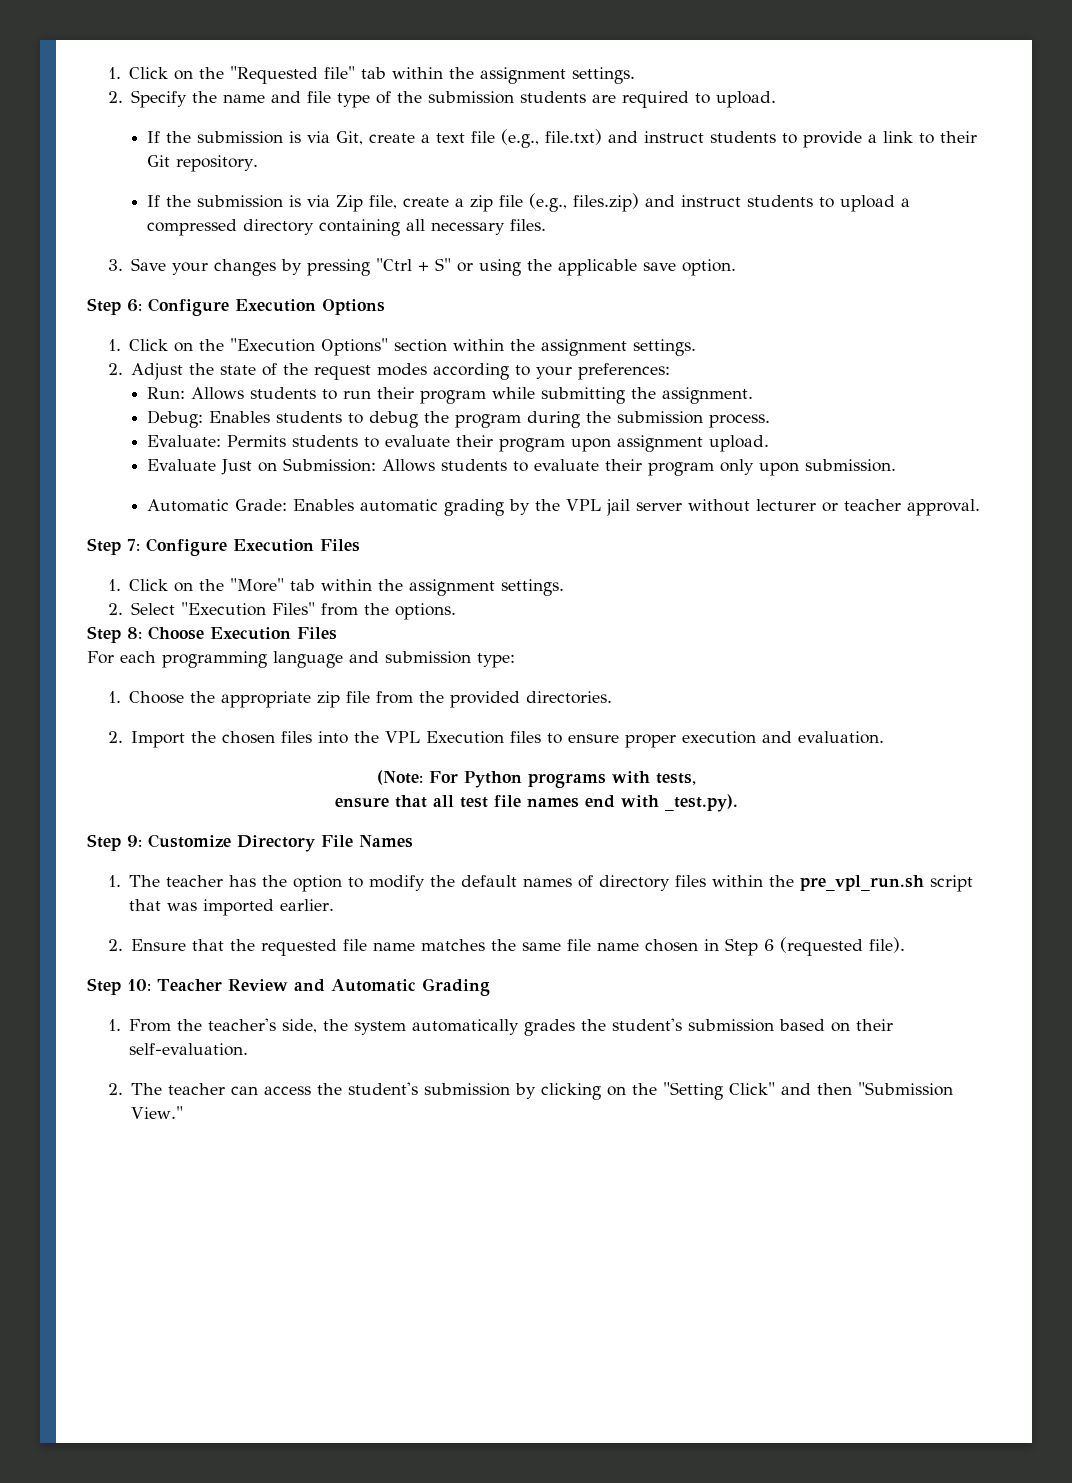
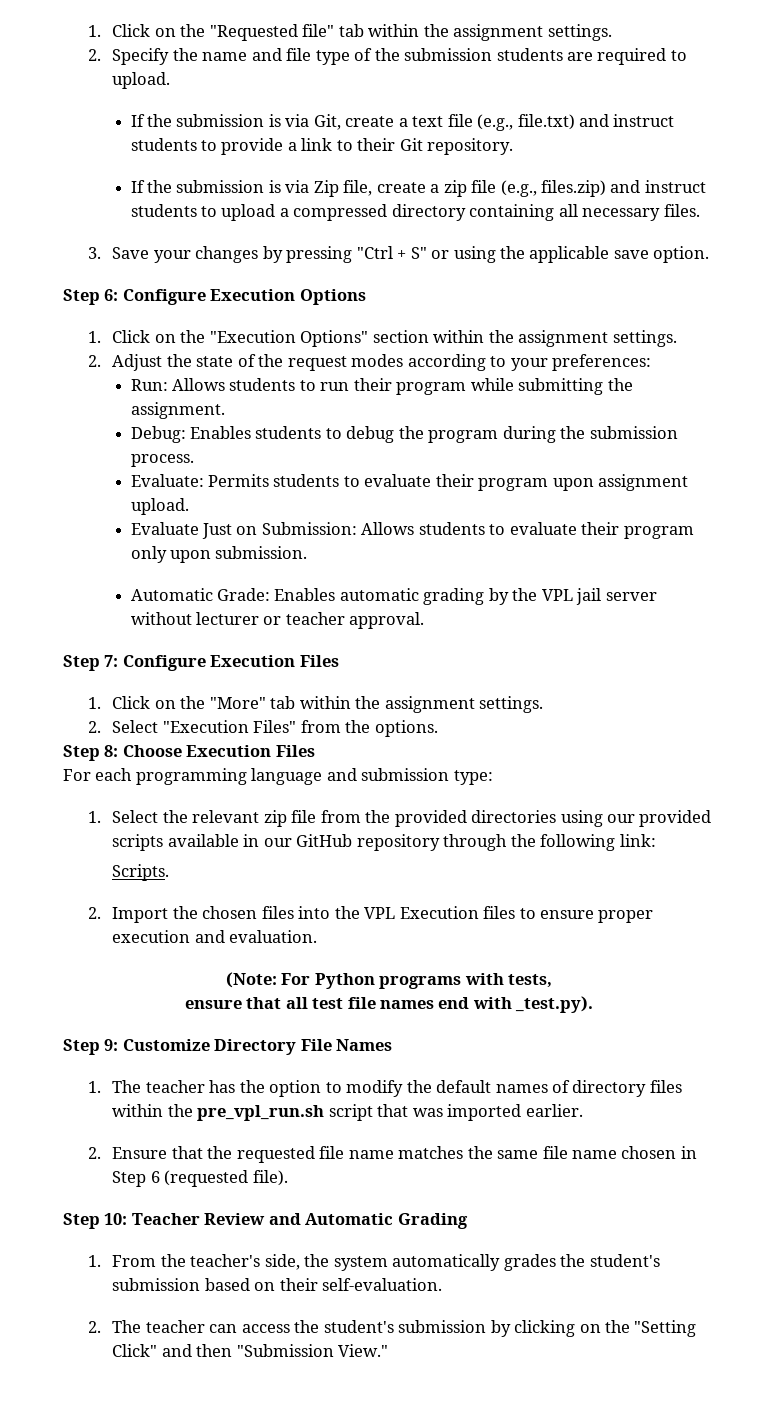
- 1. Choose the appropriate zip file from the provided directories.
+ 1. Select the relevant zip file from the provided directories using our provided scripts available in our GitHub repository through the following link:
+ Scripts.

